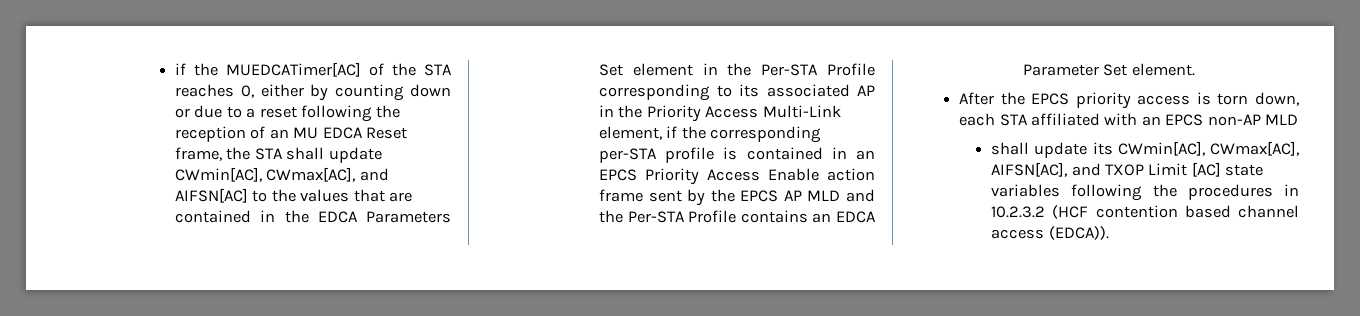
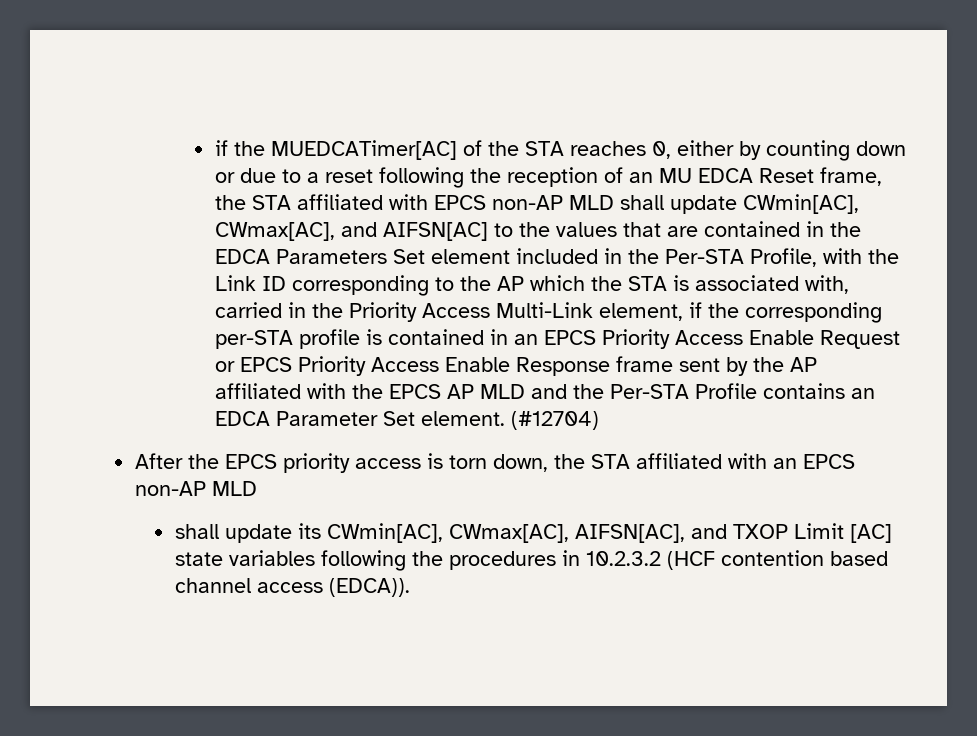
- if the MUEDCATimer[AC] of the STA reaches 0, either by counting down or due to a reset following the reception of an MU EDCA Reset frame, the STA shall update CWmin[AC], CWmax[AC], and AIFSN[AC] to the values that are contained in the EDCA Parameters Set element in the Per-STA Profile corresponding to its associated AP in the Priority Access Multi-Link element, if the corresponding per-STA profile is contained in an EPCS Priority Access Enable action frame sent by the EPCS AP MLD and the Per-STA Profile contains an EDCA Parameter Set element.
+ if the MUEDCATimer[AC] of the STA reaches 0, either by counting down or due to a reset following the reception of an MU EDCA Reset frame, the STA affiliated with EPCS non-AP MLD shall update CWmin[AC], CWmax[AC], and AIFSN[AC] to the values that are contained in the EDCA Parameters Set element included in the Per-STA Profile, with the Link ID corresponding to the AP which the STA is associated with, carried in the Priority Access Multi-Link element, if the corresponding per-STA profile is contained in an EPCS Priority Access Enable Request or EPCS Priority Access Enable Response frame sent by the AP affiliated with the EPCS AP MLD and the Per-STA Profile contains an EDCA Parameter Set element. (#12704)
- After the EPCS priority access is torn down, each STA affiliated with an EPCS non-AP MLD
+ After the EPCS priority access is torn down, the STA affiliated with an EPCS non-AP MLD

